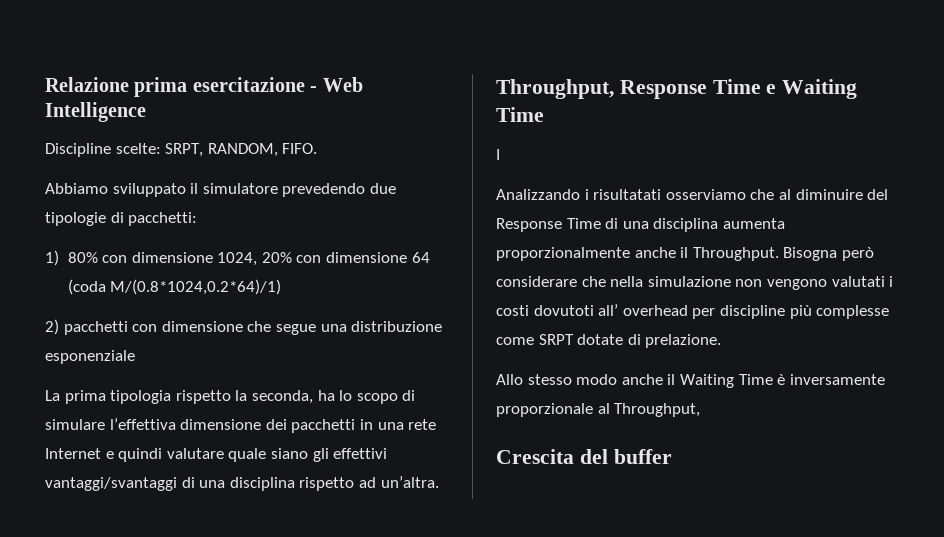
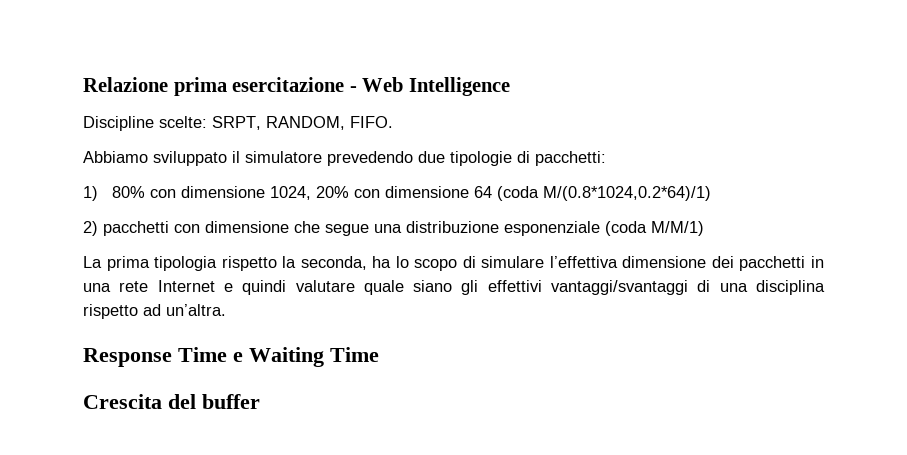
- 2) pacchetti con dimensione che segue una distribuzione esponenziale
+ 2) pacchetti con dimensione che segue una distribuzione esponenziale (coda M/M/1)
- Throughput, Response Time e Waiting Time
+ Response Time e Waiting Time
- I
- Analizzando i risultatati osserviamo che al diminuire del Response Time di una disciplina aumenta proporzionalmente anche il Throughput. Bisogna però considerare che nella simulazione non vengono valutati i costi dovutoti all’ overhead per discipline più complesse come SRPT dotate di prelazione.
- Allo stesso modo anche il Waiting Time è inversamente proporzionale al Throughput,

